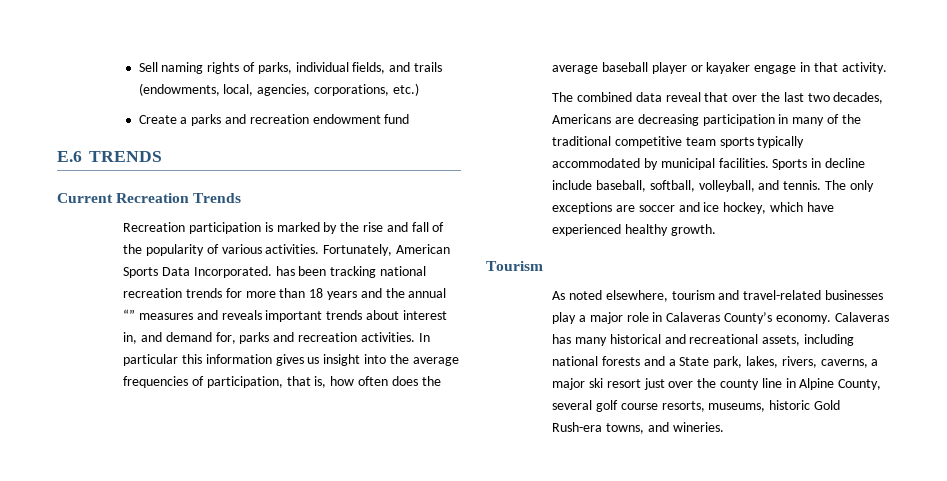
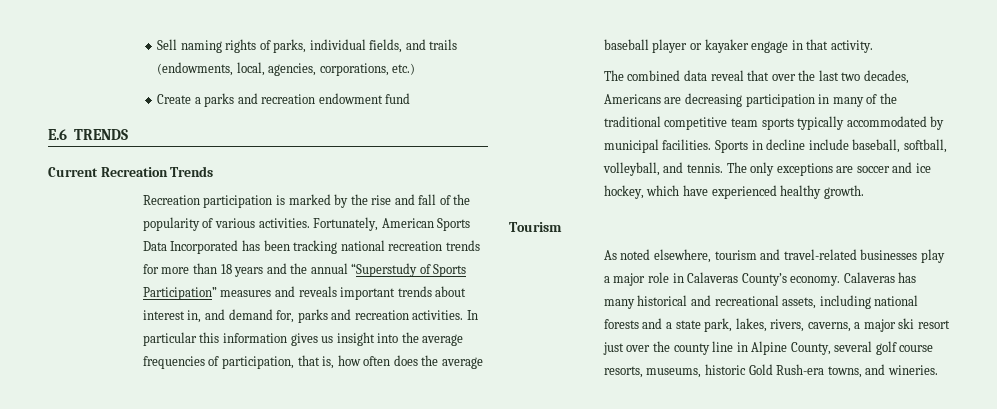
- Fortunately, American Sports Data Incorporated. has been tracking national recreation trends for more than 18 years and the annual “” measures and reveals important trends about interest in, and demand for, parks and recreation activities.
+ Fortunately, American Sports Data Incorporated has been tracking national recreation trends for more than 18 years and the annual “Superstudy of Sports Participation” measures and reveals important trends about interest in, and demand for, parks and recreation activities.
- Calaveras has many historical and recreational assets, including national forests and a State park, lakes, rivers, caverns, a major ski resort just over the county line in Alpine County, several golf course resorts, museums, historic Gold Rush-era towns, and wineries.
+ Calaveras has many historical and recreational assets, including national forests and a state park, lakes, rivers, caverns, a major ski resort just over the county line in Alpine County, several golf course resorts, museums, historic Gold Rush-era towns, and wineries.

